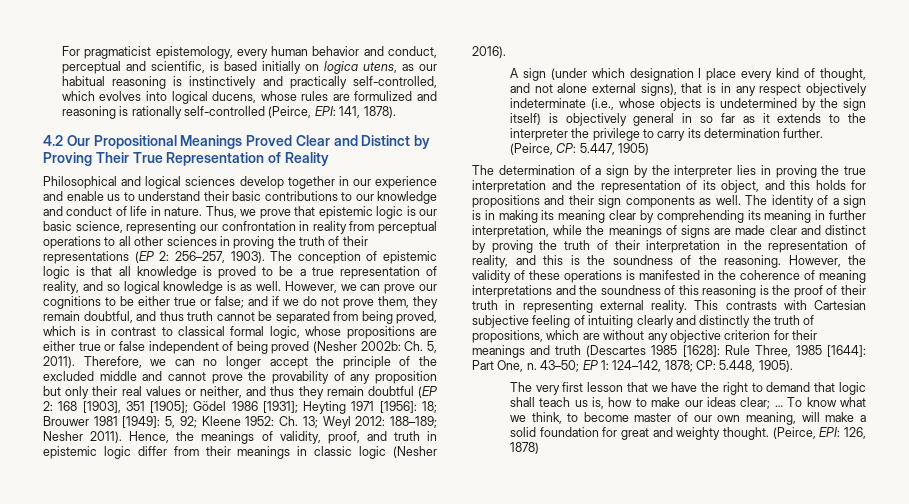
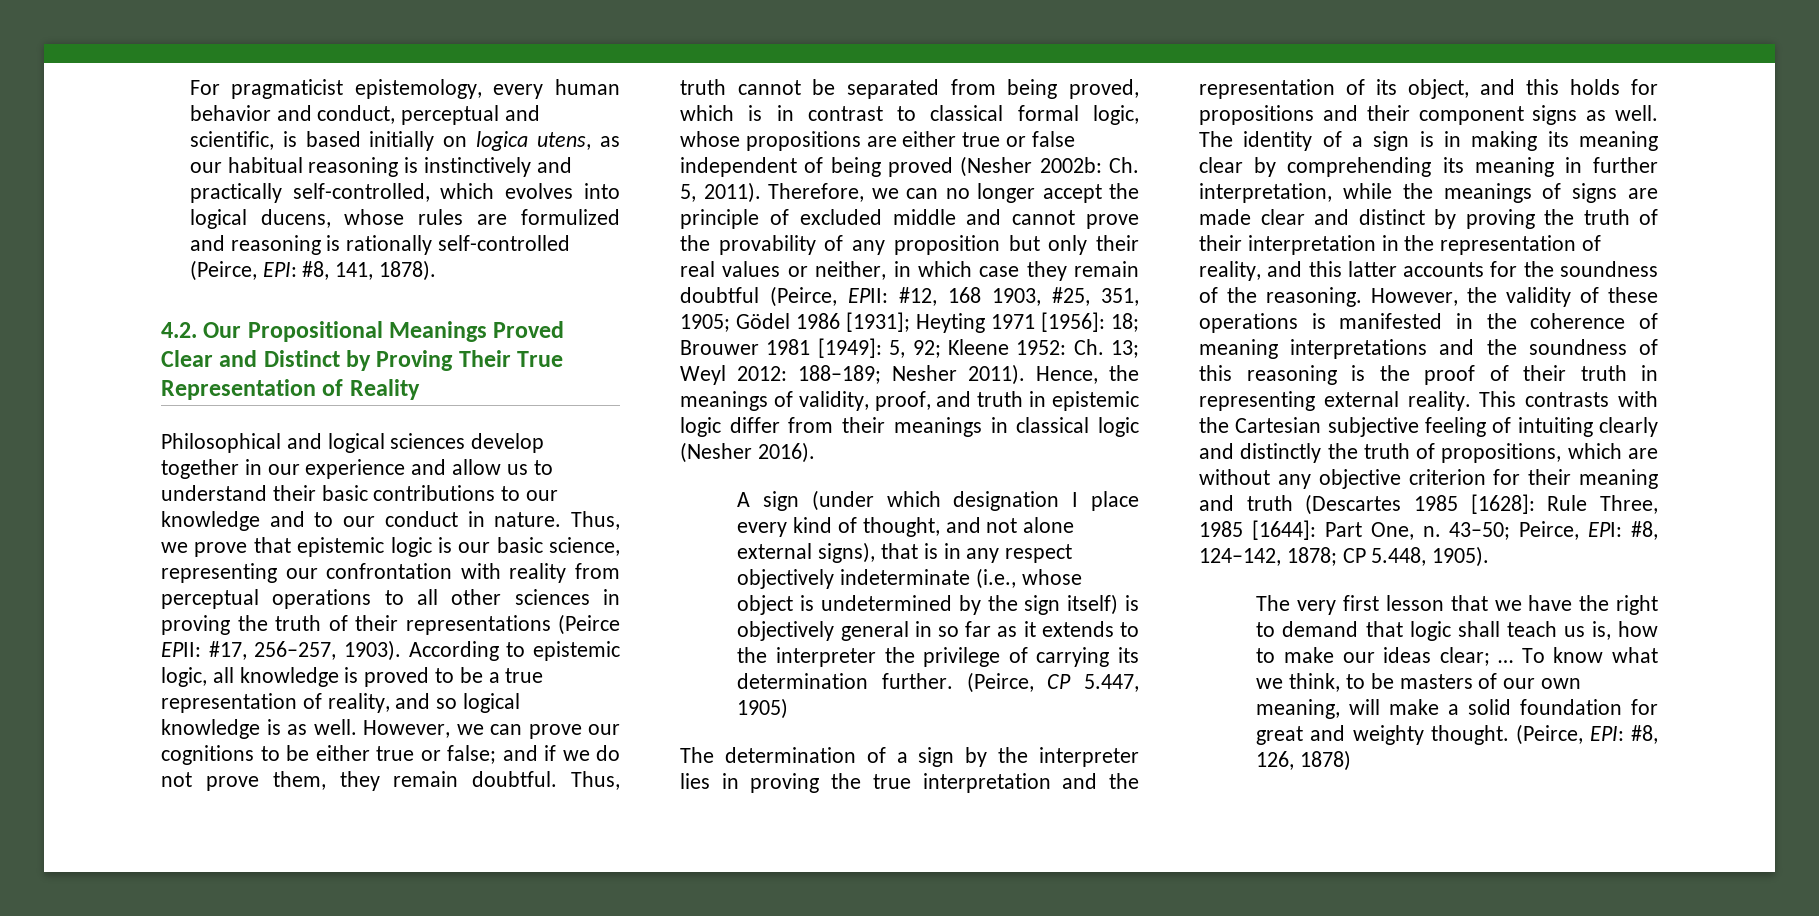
- For pragmaticist epistemology, every human behavior and conduct, perceptual and scientific, is based initially on logica utens, as our habitual reasoning is instinctively and practically self-controlled, which evolves into logical ducens, whose rules are formulized and reasoning is rationally self-controlled (Peirce, EPI: 141, 1878).
+ For pragmaticist epistemology, every human behavior and conduct, perceptual and scientific, is based initially on logica utens, as our habitual reasoning is instinctively and practically self-controlled, which evolves into logical ducens, whose rules are formulized and reasoning is rationally self-controlled (Peirce, EPI: #8, 141, 1878).
- 4.2 Our Propositional Meanings Proved Clear and Distinct by Proving Their True Representation of Reality
+ 4.2. Our Propositional Meanings Proved Clear and Distinct by Proving Their True Representation of Reality
- Philosophical and logical sciences develop together in our experience and enable us to understand their basic contributions to our knowledge and conduct of life in nature.
+ Philosophical and logical sciences develop together in our experience and allow us to understand their basic contributions to our knowledge and to our conduct in nature.
- Thus, we prove that epistemic logic is our basic science, representing our confrontation in reality from perceptual operations to all other sciences in proving the truth of their representations (EP 2: 256–257, 1903). The conception of epistemic logic is that all knowledge is proved to be a true representation of reality, and so logical knowledge is as well.
+ Thus, we prove that epistemic logic is our basic science, representing our confrontation with reality from perceptual operations to all other sciences in proving the truth of their representations (Peirce EPII: #17, 256–257, 1903). According to epistemic logic, all knowledge is proved to be a true representation of reality, and so logical knowledge is as well.
- However, we can prove our cognitions to be either true or false; and if we do not prove them, they remain doubtful, and thus truth cannot be separated from being proved, which is in contrast to classical formal logic, whose propositions are either true or false independent of being proved (Nesher 2002b: Ch. 5, 2011).
+ However, we can prove our cognitions to be either true or false; and if we do not prove them, they remain doubtful. Thus, truth cannot be separated from being proved, which is in contrast to classical formal logic, whose propositions are either true or false independent of being proved (Nesher 2002b: Ch. 5, 2011).
- Therefore, we can no longer accept the principle of the excluded middle and cannot prove the provability of any proposition but only their real values or neither, and thus they remain doubtful (EP 2: 168 [1903], 351 [1905]; Gödel 1986 [1931]; Heyting 1971 [1956]: 18; Brouwer 1981 [1949]: 5, 92; Kleene 1952: Ch. 13; Weyl 2012: 188–189; Nesher 2011).
+ Therefore, we can no longer accept the principle of excluded middle and cannot prove the provability of any proposition but only their real values or neither, in which case they remain doubtful (Peirce, EPII: #12, 168 1903, #25, 351, 1905; Gödel 1986 [1931]; Heyting 1971 [1956]: 18; Brouwer 1981 [1949]: 5, 92; Kleene 1952: Ch. 13; Weyl 2012: 188–189; Nesher 2011).
- Hence, the meanings of validity, proof, and truth in epistemic logic differ from their meanings in classic logic (Nesher 2016).
+ Hence, the meanings of validity, proof, and truth in epistemic logic differ from their meanings in classical logic (Nesher 2016).
- A sign (under which designation I place every kind of thought, and not alone external signs), that is in any respect objectively indeterminate (i.e., whose objects is undetermined by the sign itself) is objectively general in so far as it extends to the interpreter the privilege to carry its determination further.
+ A sign (under which designation I place every kind of thought, and not alone external signs), that is in any respect objectively indeterminate (i.e., whose object is undetermined by the sign itself) is objectively general in so far as it extends to the interpreter the privilege of carrying its determination further.
- (Peirce, CP: 5.447, 1905)
+ (Peirce, CP 5.447, 1905)
- The determination of a sign by the interpreter lies in proving the true interpretation and the representation of its object, and this holds for propositions and their sign components as well.
+ The determination of a sign by the interpreter lies in proving the true interpretation and the representation of its object, and this holds for propositions and their component signs as well.
- The identity of a sign is in making its meaning clear by comprehending its meaning in further interpretation, while the meanings of signs are made clear and distinct by proving the truth of their interpretation in the representation of reality, and this is the soundness of the reasoning.
+ The identity of a sign is in making its meaning clear by comprehending its meaning in further interpretation, while the meanings of signs are made clear and distinct by proving the truth of their interpretation in the representation of reality, and this latter accounts for the soundness of the reasoning.
- This contrasts with Cartesian subjective feeling of intuiting clearly and distinctly the truth of propositions, which are without any objective criterion for their meanings and truth (Descartes 1985 [1628]: Rule Three, 1985 [1644]: Part One, n.
+ This contrasts with the Cartesian subjective feeling of intuiting clearly and distinctly the truth of propositions, which are without any objective criterion for their meaning and truth (Descartes 1985 [1628]: Rule Three, 1985 [1644]: Part One, n.
- 43–50; EP 1: 124–142, 1878; CP: 5.448, 1905).
+ 43–50; Peirce, EPI: #8, 124–142, 1878; CP 5.448, 1905).
- To know what we think, to become master of our own meaning, will make a solid foundation for great and weighty thought.
+ To know what we think, to be masters of our own meaning, will make a solid foundation for great and weighty thought.
- (Peirce, EPI: 126, 1878)
+ (Peirce, EPI: #8, 126, 1878)

